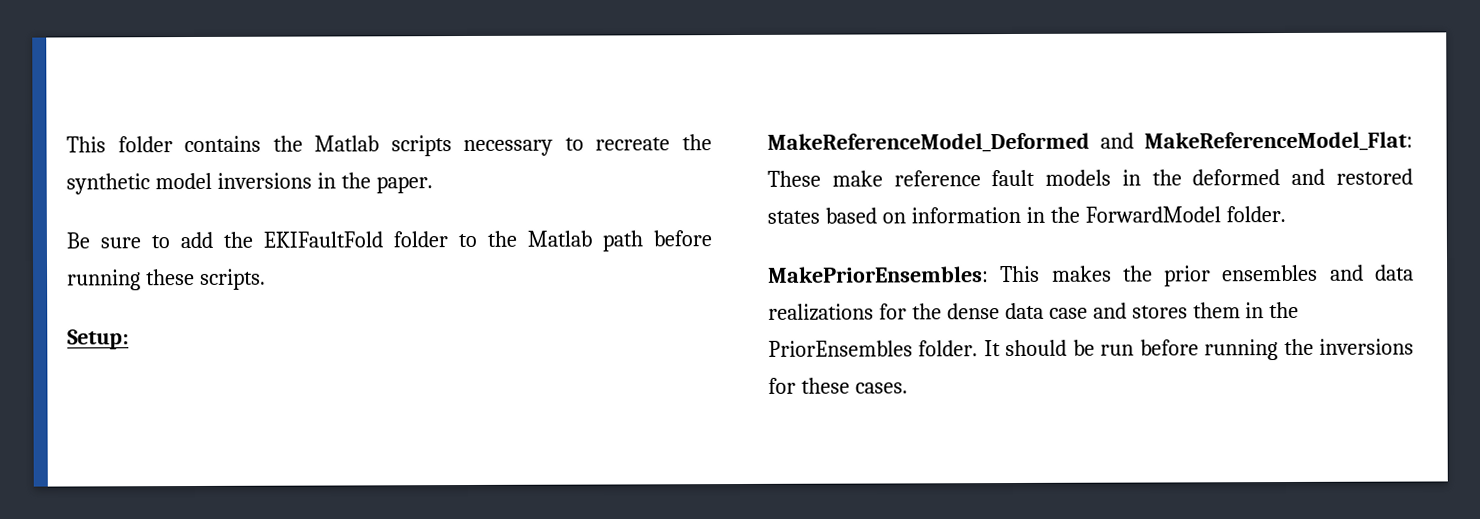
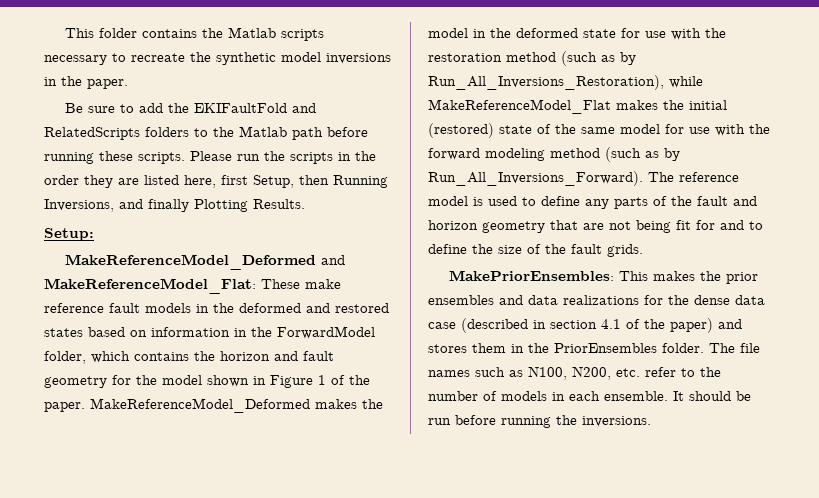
- Be sure to add the EKIFaultFold folder to the Matlab path before running these scripts.
+ Be sure to add the EKIFaultFold and RelatedScripts folders to the Matlab path before running these scripts. Please run the scripts in the order they are listed here, first Setup, then Running Inversions, and finally Plotting Results.
- MakeReferenceModel_Deformed and MakeReferenceModel_Flat: These make reference fault models in the deformed and restored states based on information in the ForwardModel folder.
+ MakeReferenceModel_Deformed and MakeReferenceModel_Flat: These make reference fault models in the deformed and restored states based on information in the ForwardModel folder, which contains the horizon and fault geometry for the model shown in Figure 1 of the paper. MakeReferenceModel_Deformed makes the model in the deformed state for use with the restoration method (such as by Run_All_Inversions_Restoration), while MakeReferenceModel_Flat makes the initial (restored) state of the same model for use with the forward modeling method (such as by Run_All_Inversions_Forward). The reference model is used to define any parts of the fault and horizon geometry that are not being fit for and to define the size of the fault grids.
- MakePriorEnsembles: This makes the prior ensembles and data realizations for the dense data case and stores them in the PriorEnsembles folder.
+ MakePriorEnsembles: This makes the prior ensembles and data realizations for the dense data case (described in section 4.1 of the paper) and stores them in the PriorEnsembles folder.
+ The file names such as N100, N200, etc. refer to the number of models in each ensemble.
- It should be run before running the inversions for these cases.
+ It should be run before running the inversions.

